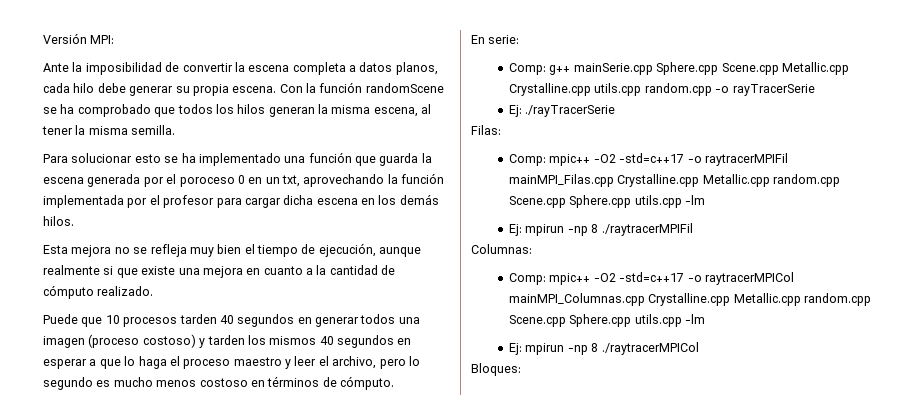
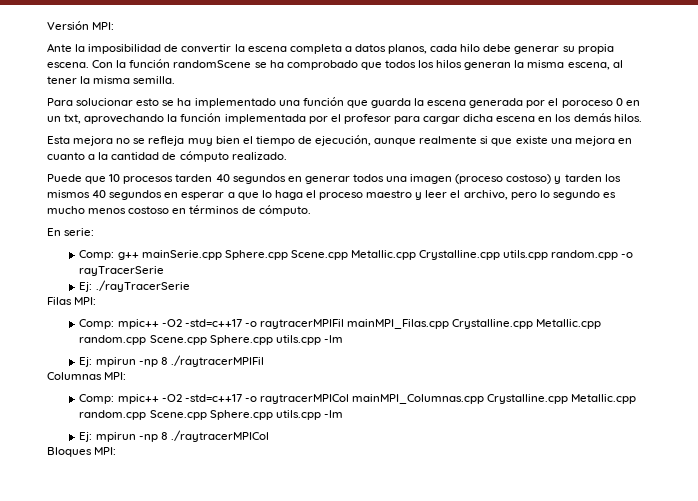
- Filas:
+ Filas MPI:
- Columnas:
+ Columnas MPI:
- Bloques:
+ Bloques MPI:

